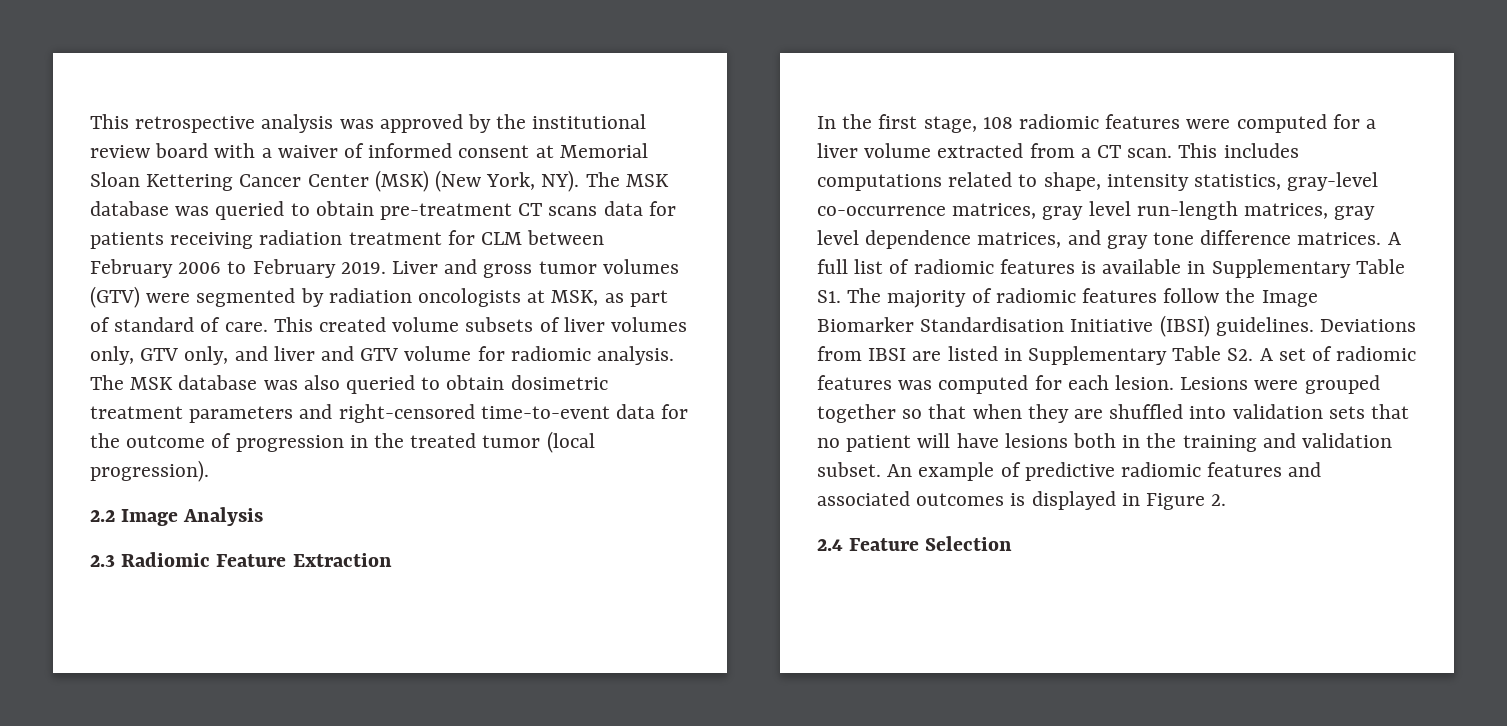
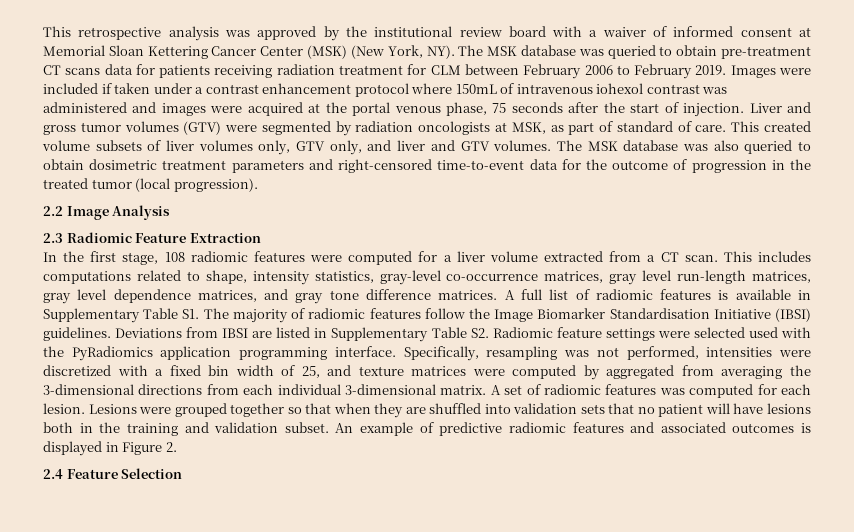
+ Images were included if taken under a contrast enhancement protocol where 150mL of intravenous iohexol contrast was administered and images were acquired at the portal venous phase, 75 seconds after the start of injection.
- This created volume subsets of liver volumes only, GTV only, and liver and GTV volume for radiomic analysis.
+ This created volume subsets of liver volumes only, GTV only, and liver and GTV volumes.
- Deviations from IBSI are listed in Supplementary Table S2. A set of radiomic features was computed for each lesion.
+ Deviations from IBSI are listed in Supplementary Table S2. Radiomic feature settings were selected used with the PyRadiomics application programming interface. Specifically, resampling was not performed, intensities were discretized with a fixed bin width of 25, and texture matrices were computed by aggregated from averaging the 3-dimensional directions from each individual 3-dimensional matrix. A set of radiomic features was computed for each lesion.

